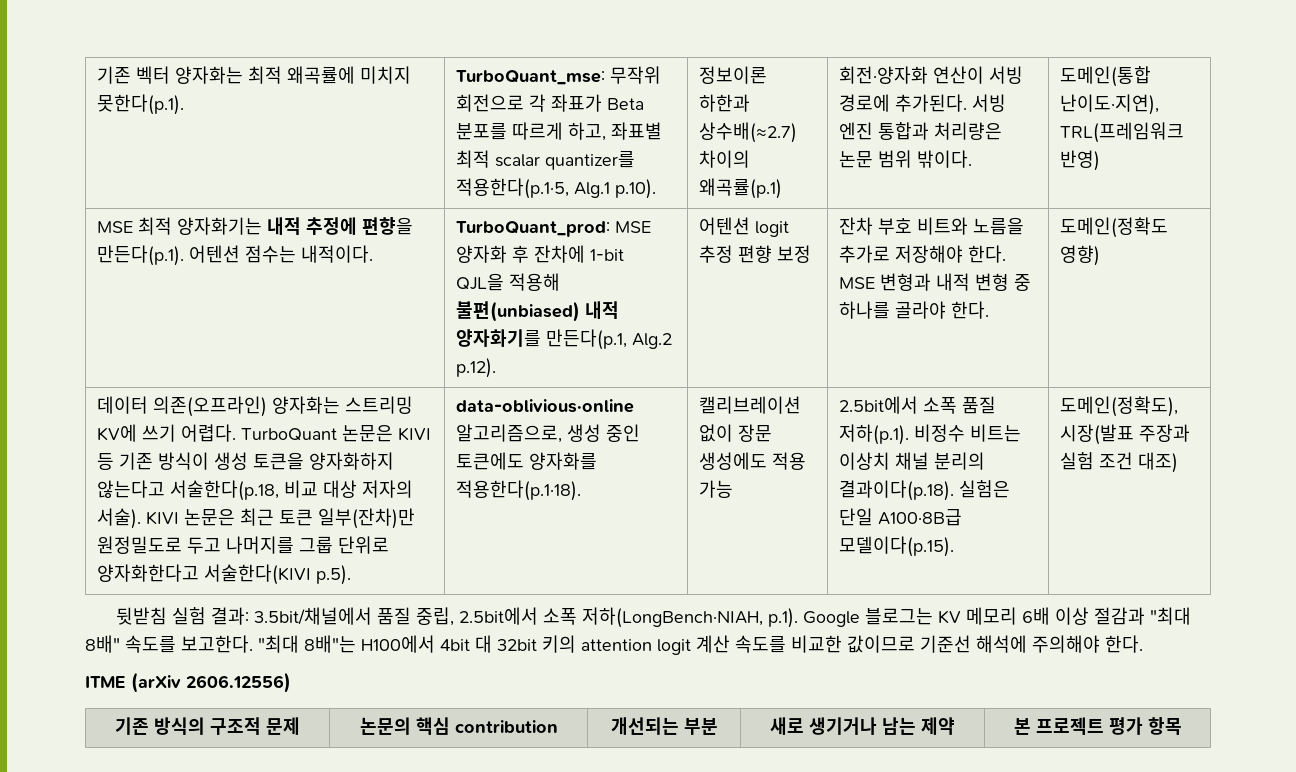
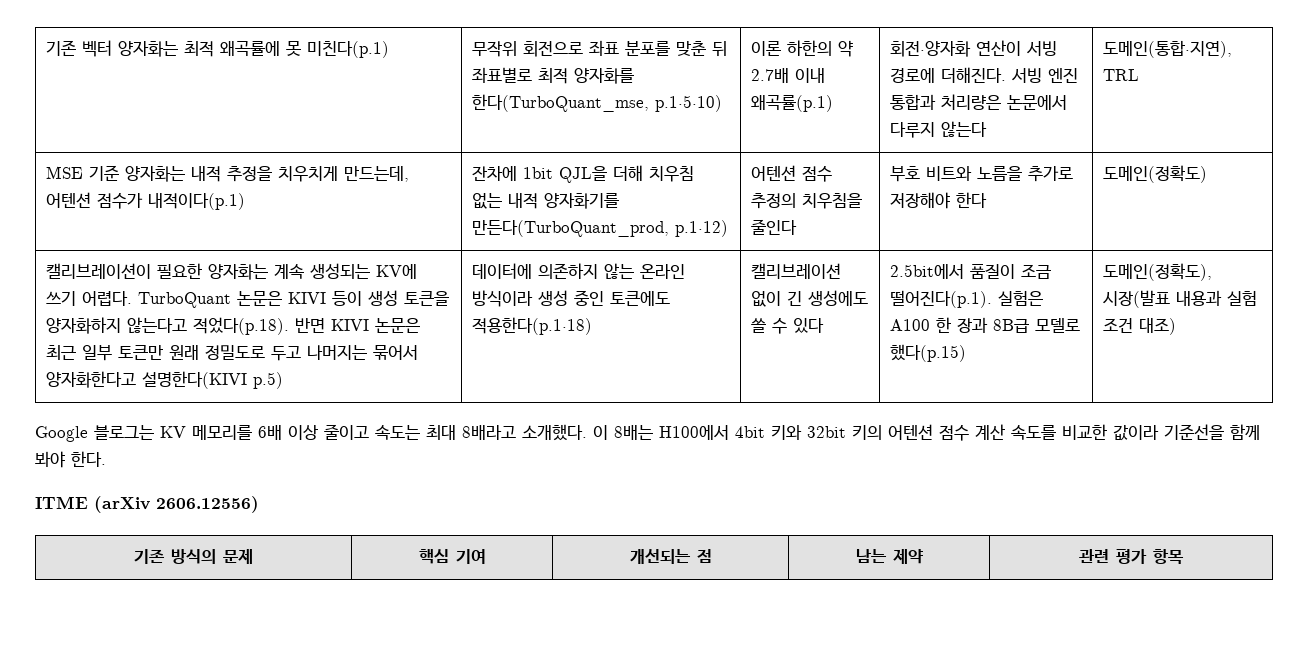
- 기존 벡터 양자화는 최적 왜곡률에 미치지 못한다(p.1). | TurboQuant_mse: 무작위 회전으로 각 좌표가 Beta 분포를 따르게 하고, 좌표별 최적 scalar quantizer를 적용한다(p.1·5, Alg.1 p.10). | 정보이론 하한과 상수배(≈2.7) 차이의 왜곡률(p.1)
+ 기존 벡터 양자화는 최적 왜곡률에 못 미친다(p.1) | 무작위 회전으로 좌표 분포를 맞춘 뒤 좌표별로 최적 양자화를 한다(TurboQuant_mse, p.1·5·10) | 이론 하한의 약 2.7배 이내 왜곡률(p.1)
- 회전·양자화 연산이 서빙 경로에 추가된다.
+ 회전·양자화 연산이 서빙 경로에 더해진다.
- 서빙 엔진 통합과 처리량은 논문 범위 밖이다. | 도메인(통합 난이도·지연), TRL(프레임워크 반영)
- MSE 최적 양자화기는 내적 추정에 편향을 만든다(p.1). 어텐션 점수는 내적이다. | TurboQuant_prod: MSE 양자화 후 잔차에 1-bit QJL을 적용해 불편(unbiased) 내적 양자화기를 만든다(p.1, Alg.2 p.12). | 어텐션 logit 추정 편향 보정 | 잔차 부호 비트와 노름을 추가로 저장해야 한다. MSE 변형과 내적 변형 중 하나를 골라야 한다. | 도메인(정확도 영향)
- 데이터 의존(오프라인) 양자화는 스트리밍 KV에 쓰기 어렵다.
+ 서빙 엔진 통합과 처리량은 논문에서 다루지 않는다 | 도메인(통합·지연), TRL
+ MSE 기준 양자화는 내적 추정을 치우치게 만드는데, 어텐션 점수가 내적이다(p.1) | 잔차에 1bit QJL을 더해 치우침 없는 내적 양자화기를 만든다(TurboQuant_prod, p.1·12) | 어텐션 점수 추정의 치우침을 줄인다 | 부호 비트와 노름을 추가로 저장해야 한다 | 도메인(정확도)
+ 캘리브레이션이 필요한 양자화는 계속 생성되는 KV에 쓰기 어렵다.
- TurboQuant 논문은 KIVI 등 기존 방식이 생성 토큰을 양자화하지 않는다고 서술한다(p.18, 비교 대상 저자의 서술). KIVI 논문은 최근 토큰 일부(잔차)만 원정밀도로 두고 나머지를 그룹 단위로 양자화한다고 서술한다(KIVI p.5). | data-oblivious·online 알고리즘으로, 생성 중인 토큰에도 양자화를 적용한다(p.1·18).
+ TurboQuant 논문은 KIVI 등이 생성 토큰을 양자화하지 않는다고 적었다(p.18). 반면 KIVI 논문은 최근 일부 토큰만 원래 정밀도로 두고 나머지는 묶어서 양자화한다고 설명한다(KIVI p.5) | 데이터에 의존하지 않는 온라인 방식이라 생성 중인 토큰에도 적용한다(p.1·18)
- 캘리브레이션 없이 장문 생성에도 적용 가능 | 2.5bit에서 소폭 품질 저하(p.1). 비정수 비트는 이상치 채널 분리의 결과이다(p.18). 실험은 단일 A100·8B급 모델이다(p.15).
+ 캘리브레이션 없이 긴 생성에도 쓸 수 있다 | 2.5bit에서 품질이 조금 떨어진다(p.1). 실험은 A100 한 장과 8B급 모델로 했다(p.15)
- 도메인(정확도), 시장(발표 주장과 실험 조건 대조)
+ 도메인(정확도), 시장(발표 내용과 실험 조건 대조)
- 뒷받침 실험 결과: 3.5bit/채널에서 품질 중립, 2.5bit에서 소폭 저하(LongBench·NIAH, p.1). Google 블로그는 KV 메모리 6배 이상 절감과 "최대 8배" 속도를 보고한다. "최대 8배"는 H100에서 4bit 대 32bit 키의 attention logit 계산 속도를 비교한 값이므로 기준선 해석에 주의해야 한다.
+ Google 블로그는 KV 메모리를 6배 이상 줄이고 속도는 최대 8배라고 소개했다. 이 8배는 H100에서 4bit 키와 32bit 키의 어텐션 점수 계산 속도를 비교한 값이라 기준선을 함께 봐야 한다.
- 기존 방식의 구조적 문제 | 논문의 핵심 contribution | 개선되는 부분 | 새로 생기거나 남는 제약 | 본 프로젝트 평가 항목
+ 기존 방식의 문제 | 핵심 기여 | 개선되는 점 | 남는 제약 | 관련 평가 항목

